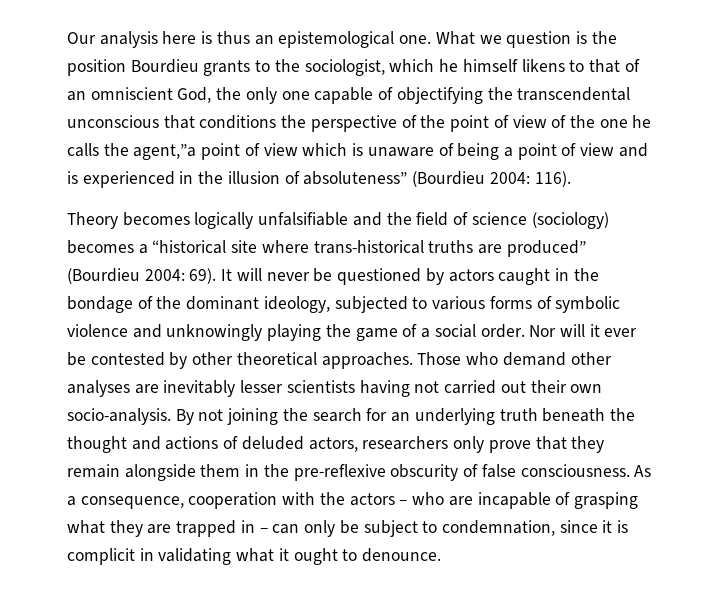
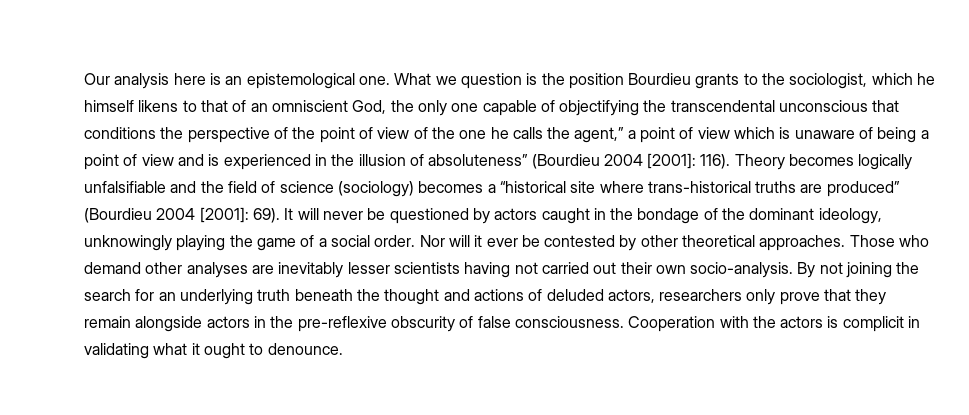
- Our analysis here is thus an epistemological one.
+ Our analysis here is an epistemological one.
- What we question is the position Bourdieu grants to the sociologist, which he himself likens to that of an omniscient God, the only one capable of objectifying the transcendental unconscious that conditions the perspective of the point of view of the one he calls the agent,”a point of view which is unaware of being a point of view and is experienced in the illusion of absoluteness” (Bourdieu 2004:
+ What we question is the position Bourdieu grants to the sociologist, which he himself likens to that of an omniscient God, the only one capable of objectifying the transcendental unconscious that conditions the perspective of the point of view of the one he calls the agent,” a point of view which is unaware of being a point of view and is experienced in the illusion of absoluteness” (Bourdieu 2004 [2001]:
- 116).
- Theory becomes logically unfalsifiable and the field of science (sociology) becomes a “historical site where trans-historical truths are produced” (Bourdieu 2004:
+ 116). Theory becomes logically unfalsifiable and the field of science (sociology) becomes a “historical site where trans-historical truths are produced” (Bourdieu 2004 [2001]:
- It will never be questioned by actors caught in the bondage of the dominant ideology, subjected to various forms of symbolic violence and unknowingly playing the game of a social order.
+ It will never be questioned by actors caught in the bondage of the dominant ideology, unknowingly playing the game of a social order.
- By not joining the search for an underlying truth beneath the thought and actions of deluded actors, researchers only prove that they remain alongside them in the pre-reflexive obscurity of false consciousness.
+ By not joining the search for an underlying truth beneath the thought and actions of deluded actors, researchers only prove that they remain alongside actors in the pre-reflexive obscurity of false consciousness.
- As a consequence, cooperation with the actors – who are incapable of grasping what they are trapped in – can only be subject to condemnation, since it is complicit in validating what it ought to denounce.
+ Cooperation with the actors is complicit in validating what it ought to denounce.

